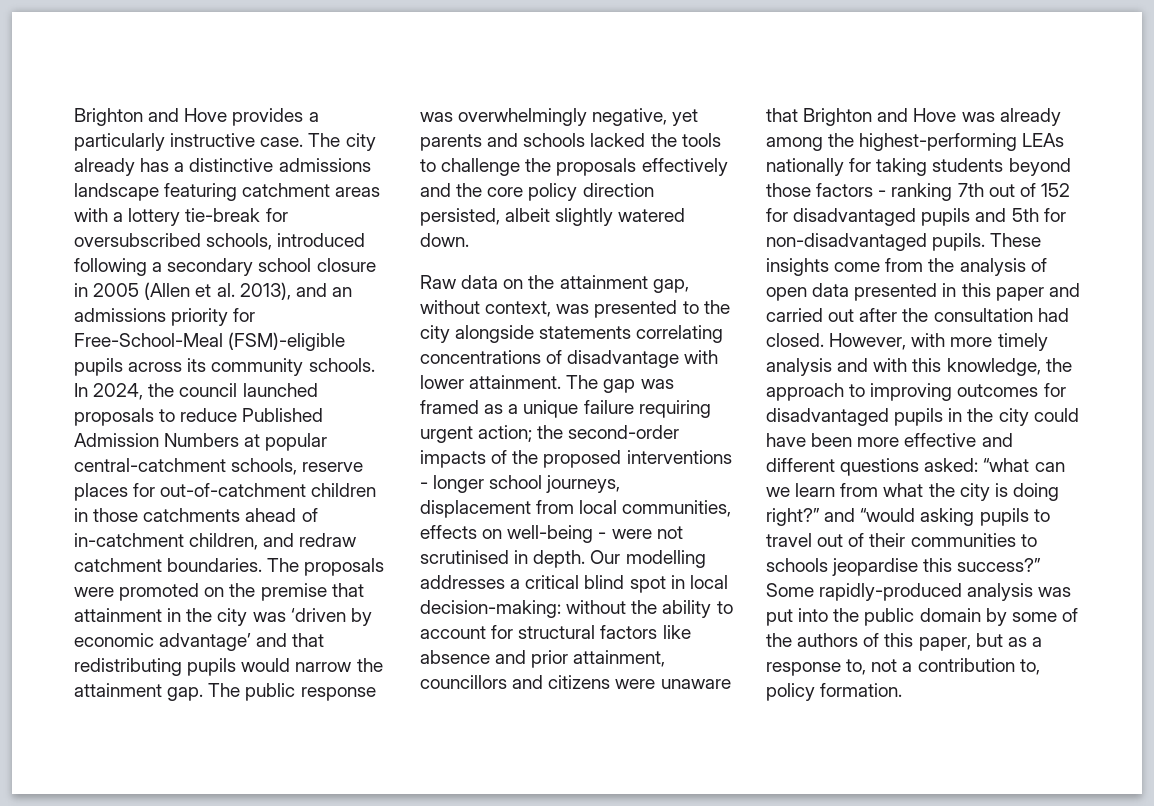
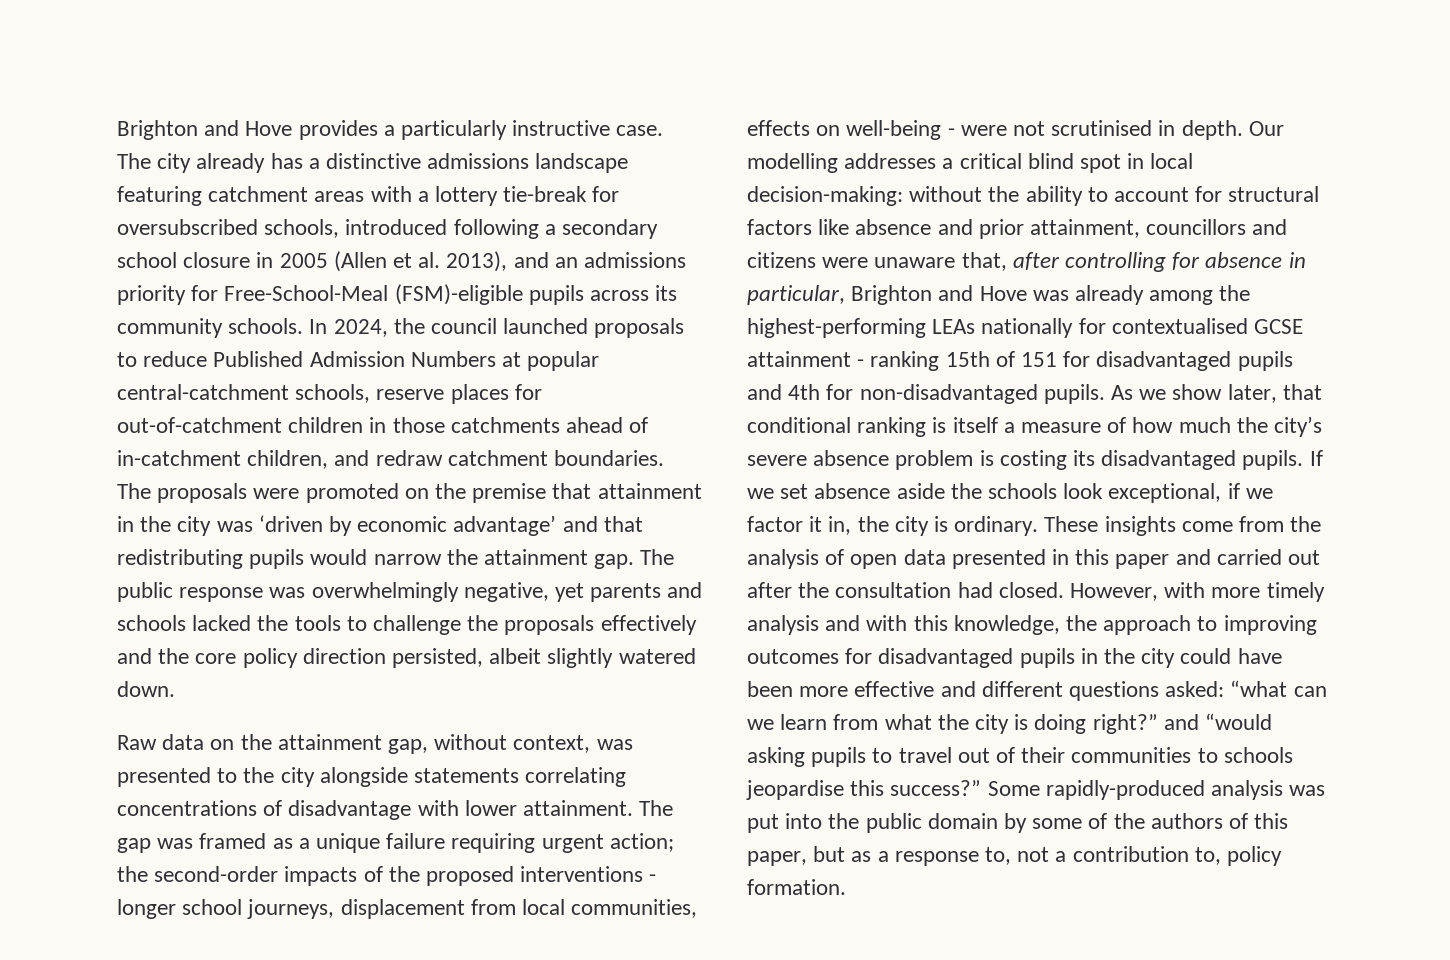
- Our modelling addresses a critical blind spot in local decision-making: without the ability to account for structural factors like absence and prior attainment, councillors and citizens were unaware that Brighton and Hove was already among the highest-performing LEAs nationally for taking students beyond those factors - ranking 7th out of 152 for disadvantaged pupils and 5th for non-disadvantaged pupils.
+ Our modelling addresses a critical blind spot in local decision-making: without the ability to account for structural factors like absence and prior attainment, councillors and citizens were unaware that, after controlling for absence in particular, Brighton and Hove was already among the highest-performing LEAs nationally for contextualised GCSE attainment - ranking 15th of 151 for disadvantaged pupils and 4th for non-disadvantaged pupils.
+ As we show later, that conditional ranking is itself a measure of how much the city’s severe absence problem is costing its disadvantaged pupils. If we set absence aside the schools look exceptional, if we factor it in, the city is ordinary.

